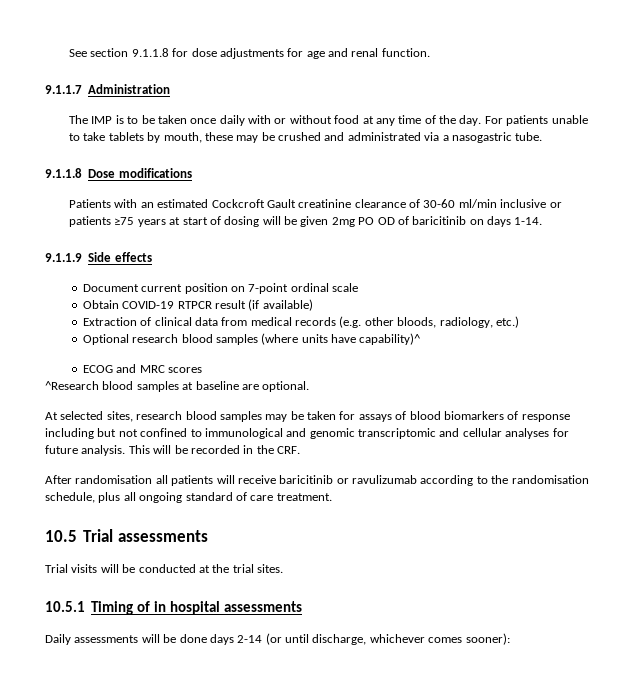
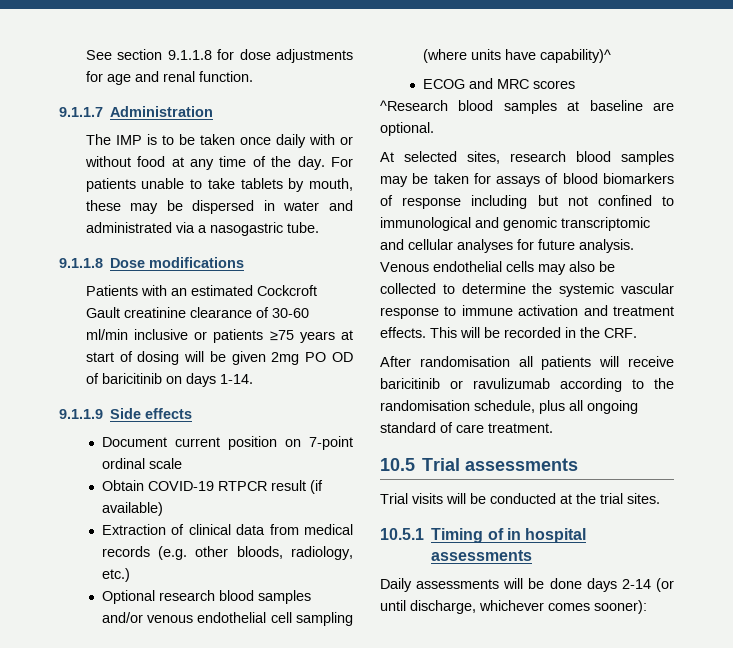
- For patients unable to take tablets by mouth, these may be crushed and administrated via a nasogastric tube.
+ For patients unable to take tablets by mouth, these may be dispersed in water and administrated via a nasogastric tube.
- Optional research blood samples (where units have capability)^
+ Optional research blood samples and/or venous endothelial cell sampling (where units have capability)^
+ Venous endothelial cells may also be collected to determine the systemic vascular response to immune activation and treatment effects.

